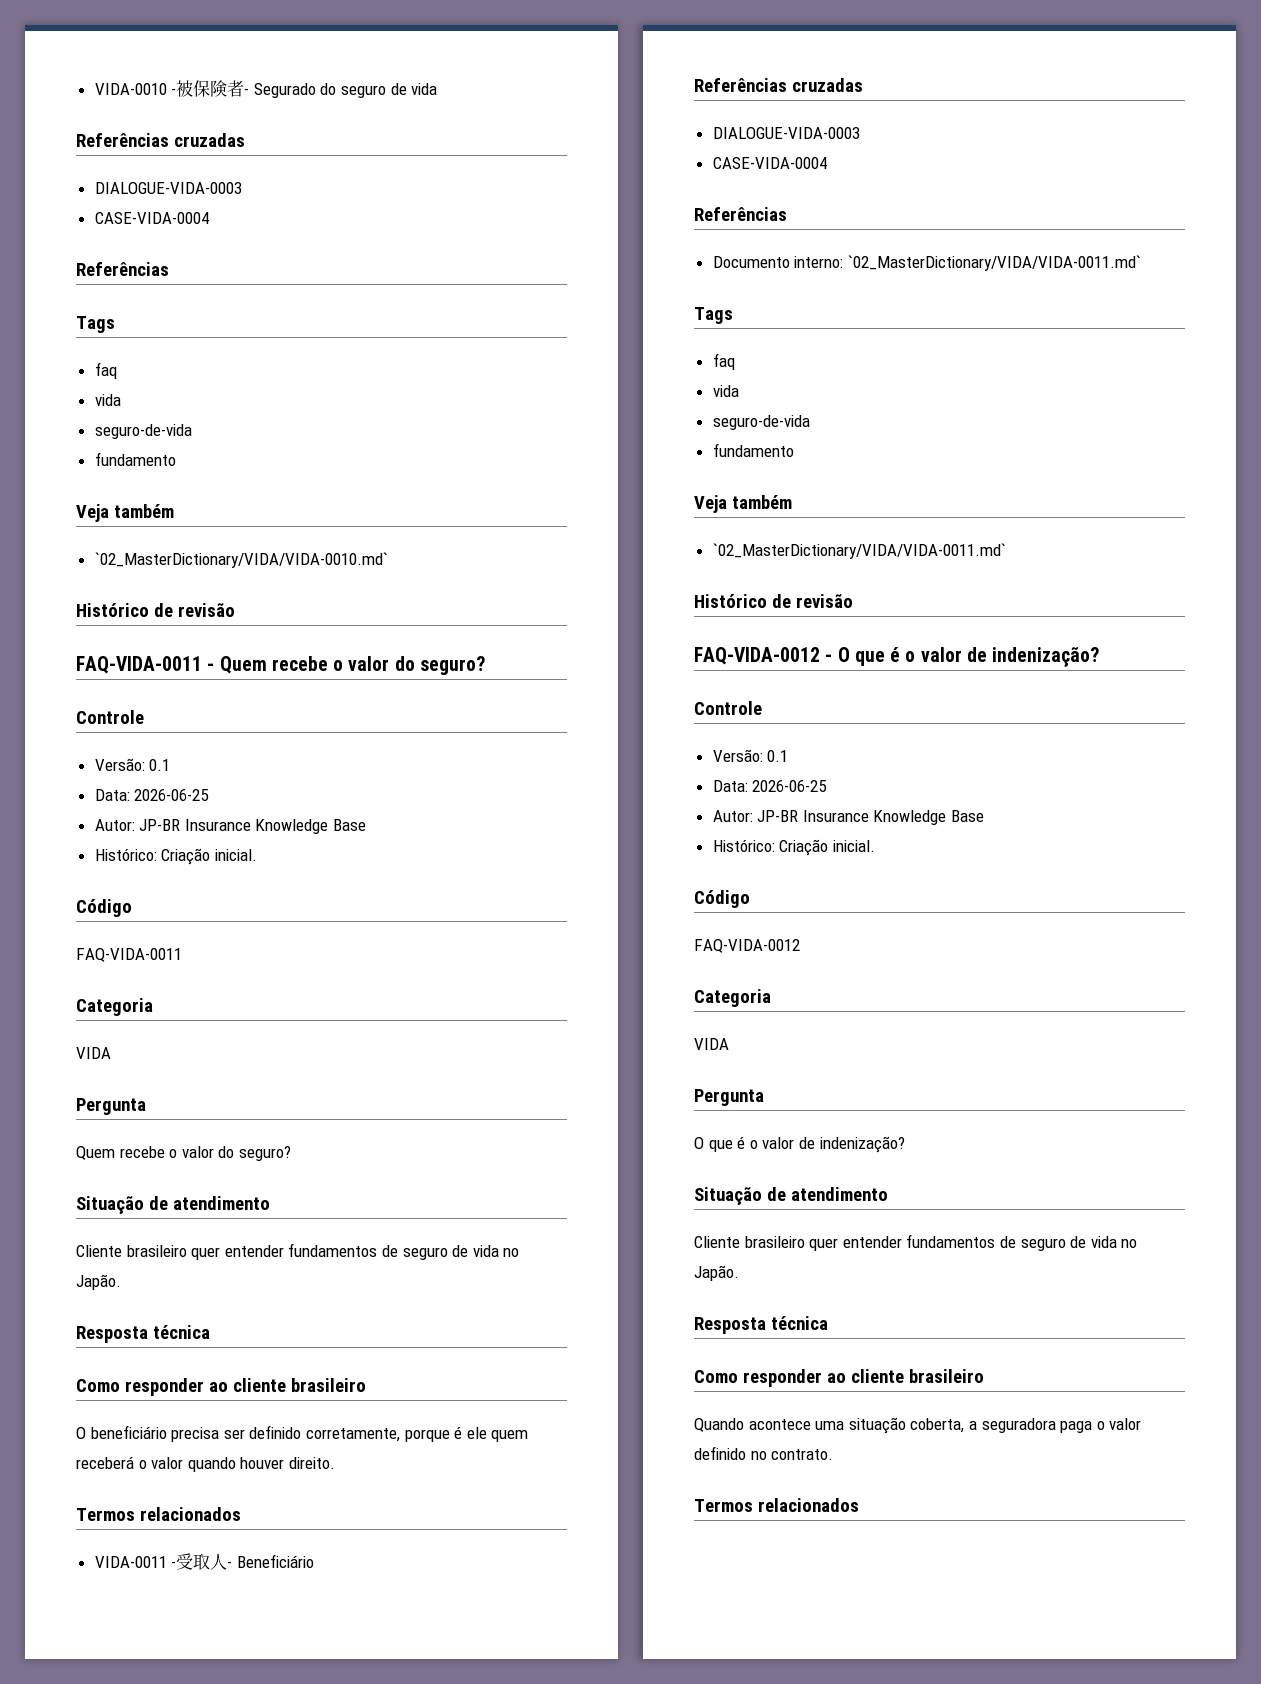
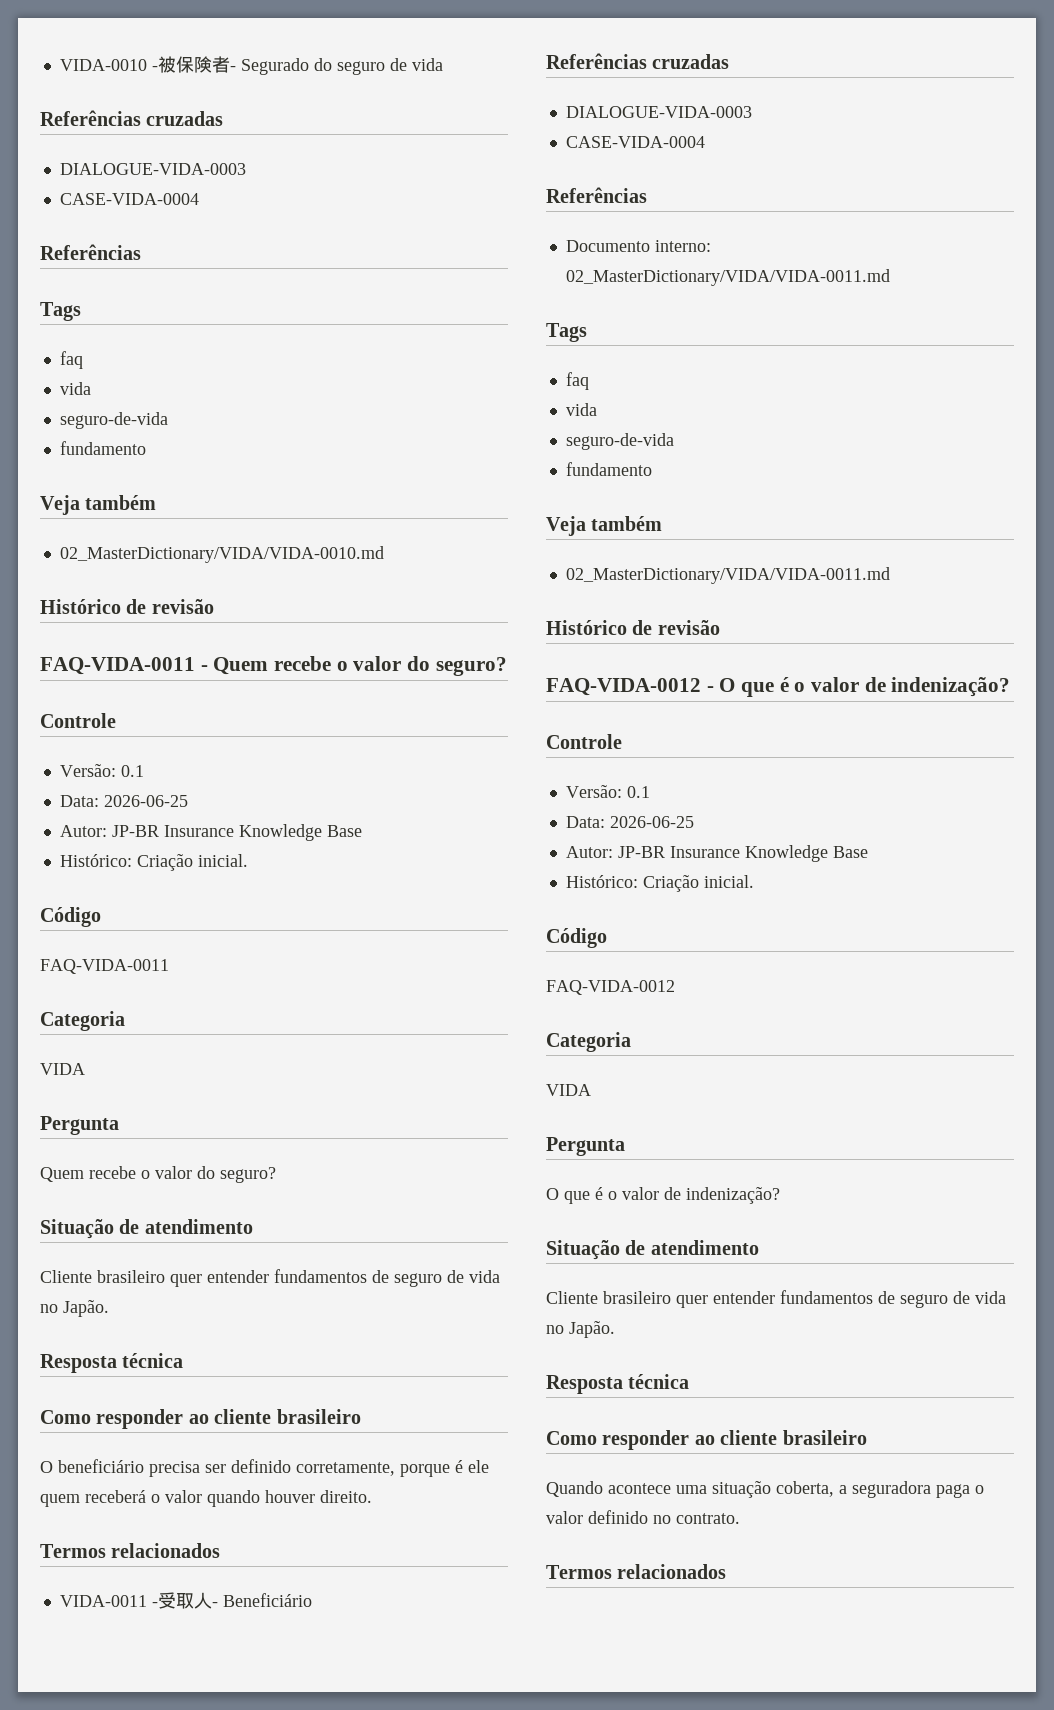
- `02_MasterDictionary/VIDA/VIDA-0010.md`
+ 02_MasterDictionary/VIDA/VIDA-0010.md
- Documento interno: `02_MasterDictionary/VIDA/VIDA-0011.md`
+ Documento interno: 02_MasterDictionary/VIDA/VIDA-0011.md
  Tags
  faq
  vida
  seguro-de-vida
  fundamento
  Veja também
- `02_MasterDictionary/VIDA/VIDA-0011.md`
+ 02_MasterDictionary/VIDA/VIDA-0011.md

